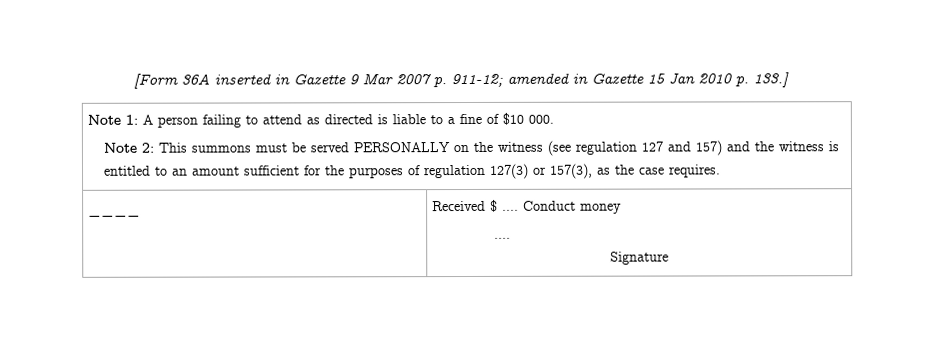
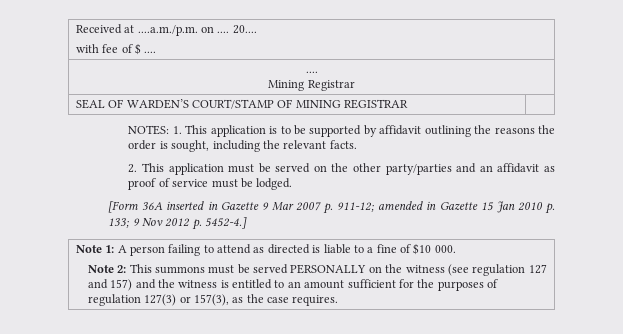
+ Received at ....a.m./p.m. on .... 20....
+ with fee of $ ....
+ ....
+ Mining Registrar
+ SEAL OF WARDEN’S COURT/STAMP OF MINING REGISTRAR |
+ NOTES: 1. This application is to be supported by affidavit outlining the reasons the order is sought, including the relevant facts.
+ 2. This application must be served on the other party/parties and an affidavit as proof of service must be lodged.
- [Form 36A inserted in Gazette 9 Mar 2007 p. 911-12; amended in Gazette 15 Jan 2010 p. 133.]
+ [Form 36A inserted in Gazette 9 Mar 2007 p. 911-12; amended in Gazette 15 Jan 2010 p. 133; 9 Nov 2012 p. 5452-4.]
- ____ | Received $ .... Conduct money
- ....
- Signature

